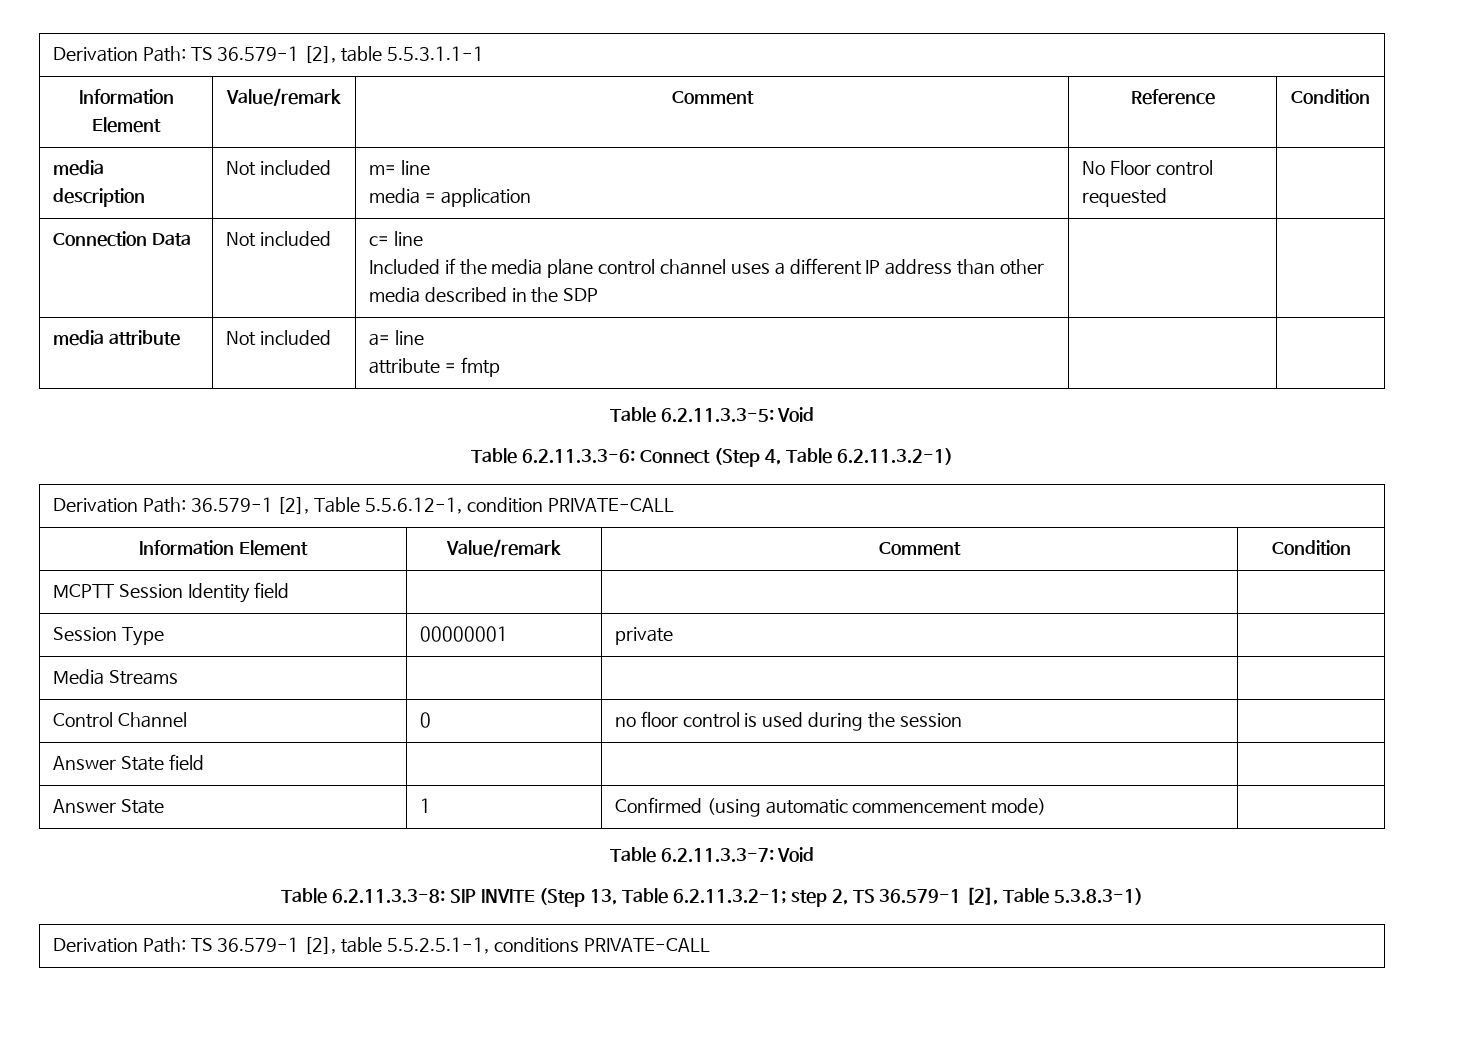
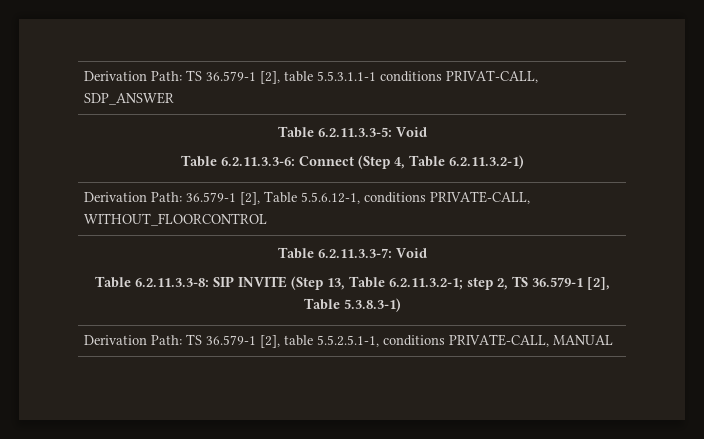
- Derivation Path: TS 36.579-1 [2], table 5.5.3.1.1-1
- Information Element | Value/remark | Comment | Reference | Condition
- media description | Not included | m= line
- media = application | No Floor control requested |
- Connection Data | Not included | c= line
- Included if the media plane control channel uses a different IP address than other media described in the SDP | |
- media attribute | Not included | a= line
- attribute = fmtp | |
+ Derivation Path: TS 36.579-1 [2], table 5.5.3.1.1-1 conditions PRIVAT-CALL, SDP_ANSWER
- Derivation Path: 36.579-1 [2], Table 5.5.6.12-1, condition PRIVATE-CALL
- Information Element | Value/remark | Comment | Condition
- MCPTT Session Identity field | | |
- Session Type | 00000001 | private |
- Media Streams | | |
- Control Channel | 0 | no floor control is used during the session |
- Answer State field | | |
- Answer State | 1 | Confirmed (using automatic commencement mode) |
+ Derivation Path: 36.579-1 [2], Table 5.5.6.12-1, conditions PRIVATE-CALL, WITHOUT_FLOORCONTROL
- Derivation Path: TS 36.579-1 [2], table 5.5.2.5.1-1, conditions PRIVATE-CALL
+ Derivation Path: TS 36.579-1 [2], table 5.5.2.5.1-1, conditions PRIVATE-CALL, MANUAL

